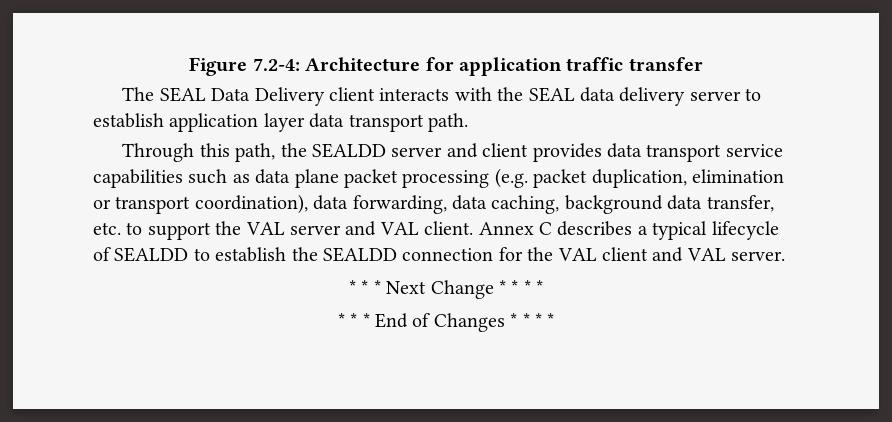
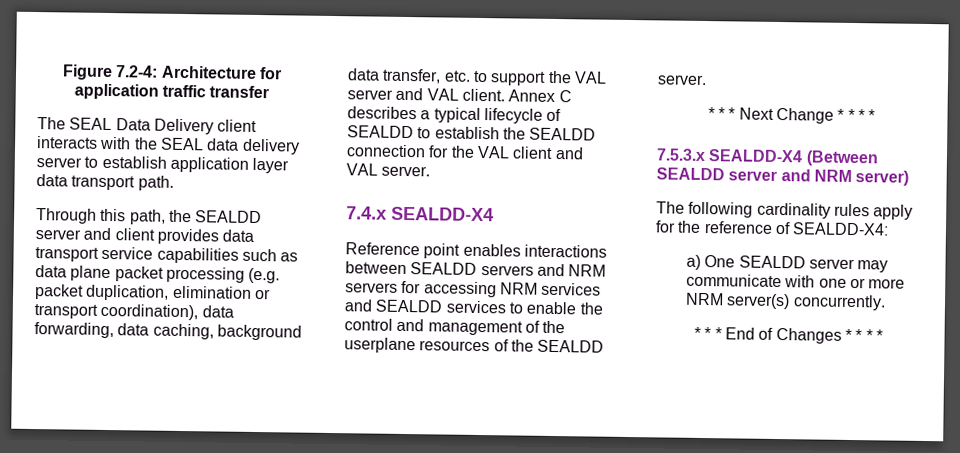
+ 7.4.x SEALDD-X4
+ Reference point enables interactions between SEALDD servers and NRM servers for accessing NRM services and SEALDD services to enable the control and management of the userplane resources of the SEALDD server.
+ 7.5.3.x SEALDD-X4 (Between SEALDD server and NRM server)
+ The following cardinality rules apply for the reference of SEALDD-X4:
+ a) One SEALDD server may communicate with one or more NRM server(s) concurrently.

